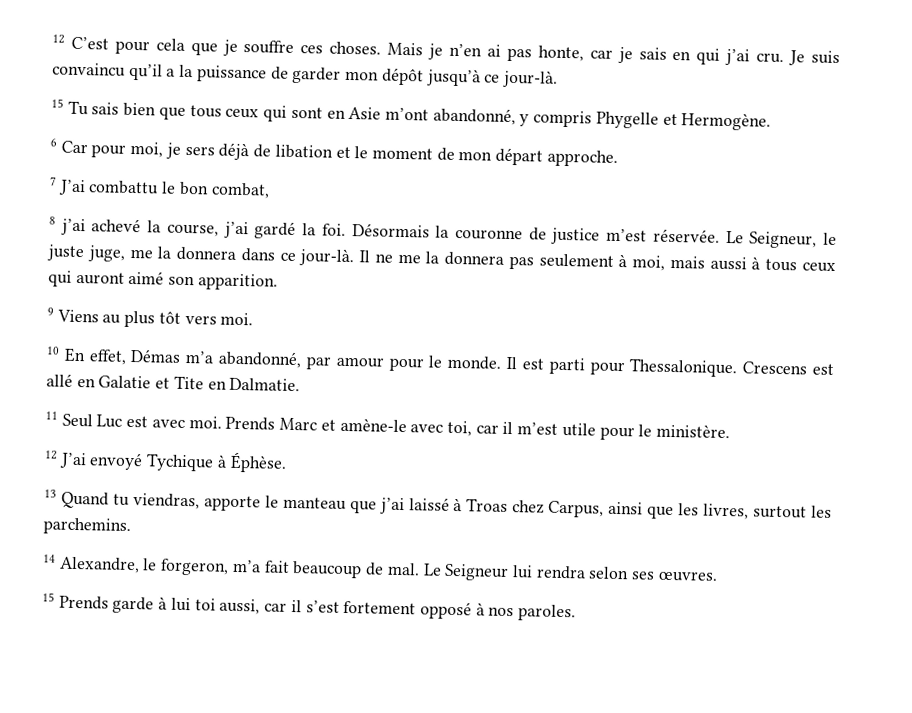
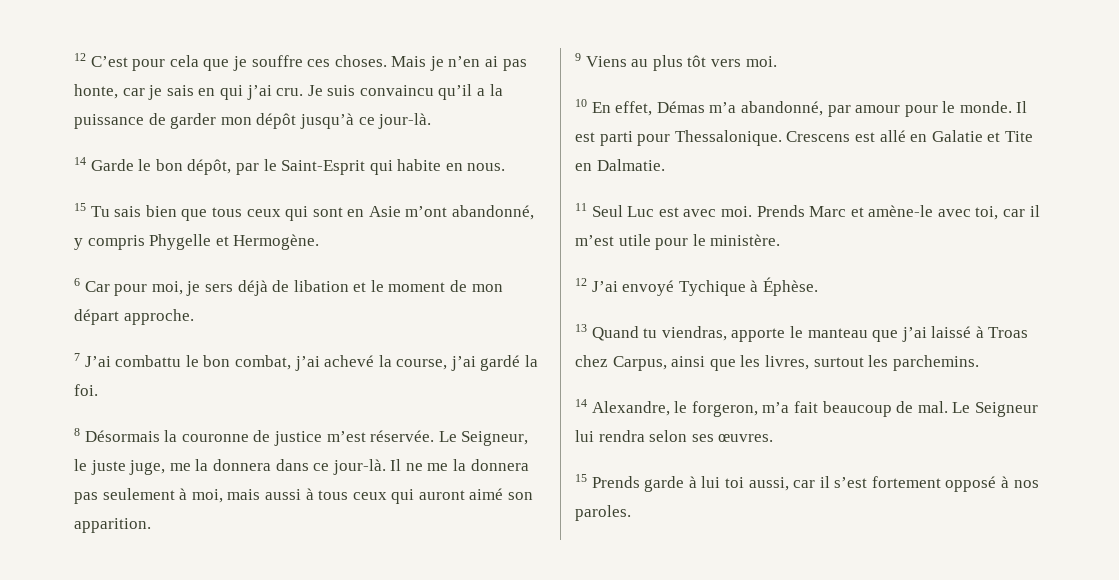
+ 14 Garde le bon dépôt, par le Saint-Esprit qui habite en nous.
- 7 J’ai combattu le bon combat,
- 8 j’ai achevé la course, j’ai gardé la foi. Désormais la couronne de justice m’est réservée.
+ 7 J’ai combattu le bon combat, j’ai achevé la course, j’ai gardé la foi.
+ 8 Désormais la couronne de justice m’est réservée.

